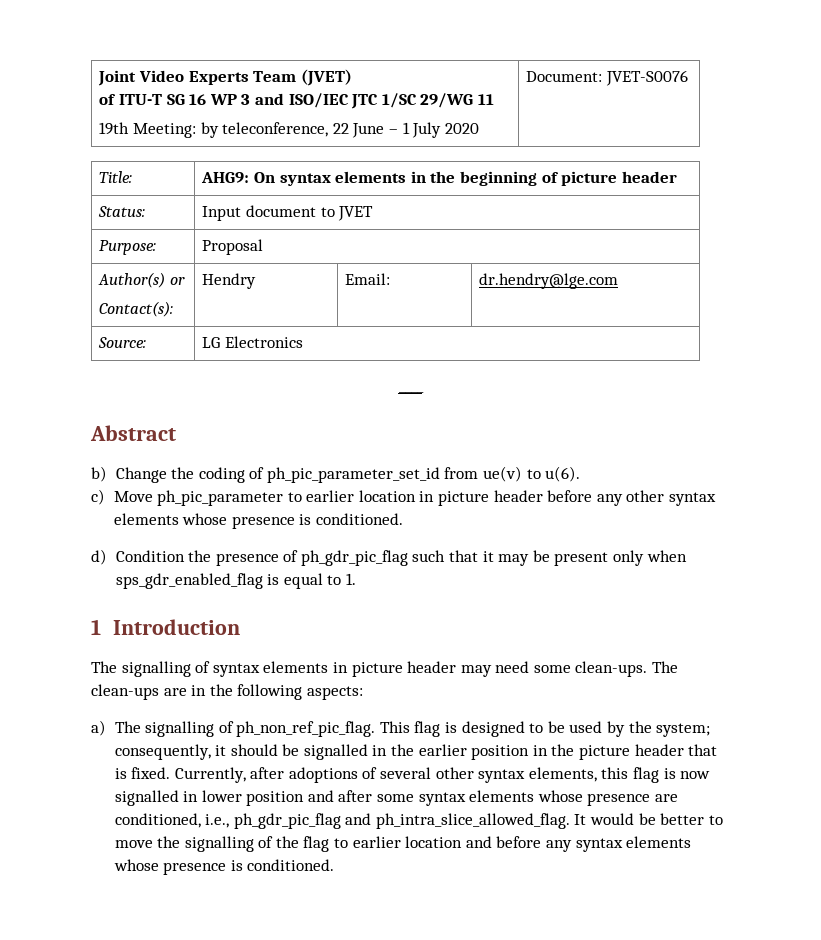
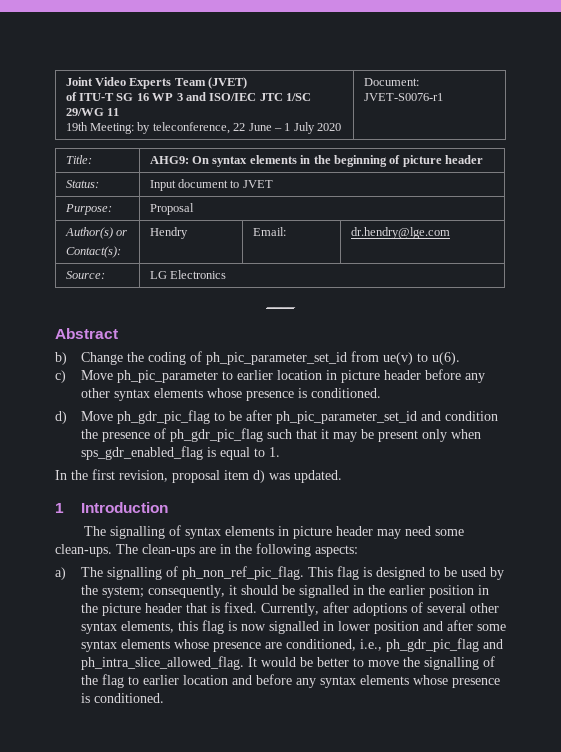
  Joint Video Experts Team (JVET)
  of ITU-T SG 16 WP 3 and ISO/IEC JTC 1/SC 29/WG 11
- 19th Meeting: by teleconference, 22 June – 1 July 2020 | Document: JVET-S0076
+ 19th Meeting: by teleconference, 22 June – 1 July 2020 | Document: JVET-S0076-r1
- d) Condition the presence of ph_gdr_pic_flag such that it may be present only when sps_gdr_enabled_flag is equal to 1.
+ d) Move ph_gdr_pic_flag to be after ph_pic_parameter_set_id and condition the presence of ph_gdr_pic_flag such that it may be present only when sps_gdr_enabled_flag is equal to 1.
+ In the first revision, proposal item d) was updated.

